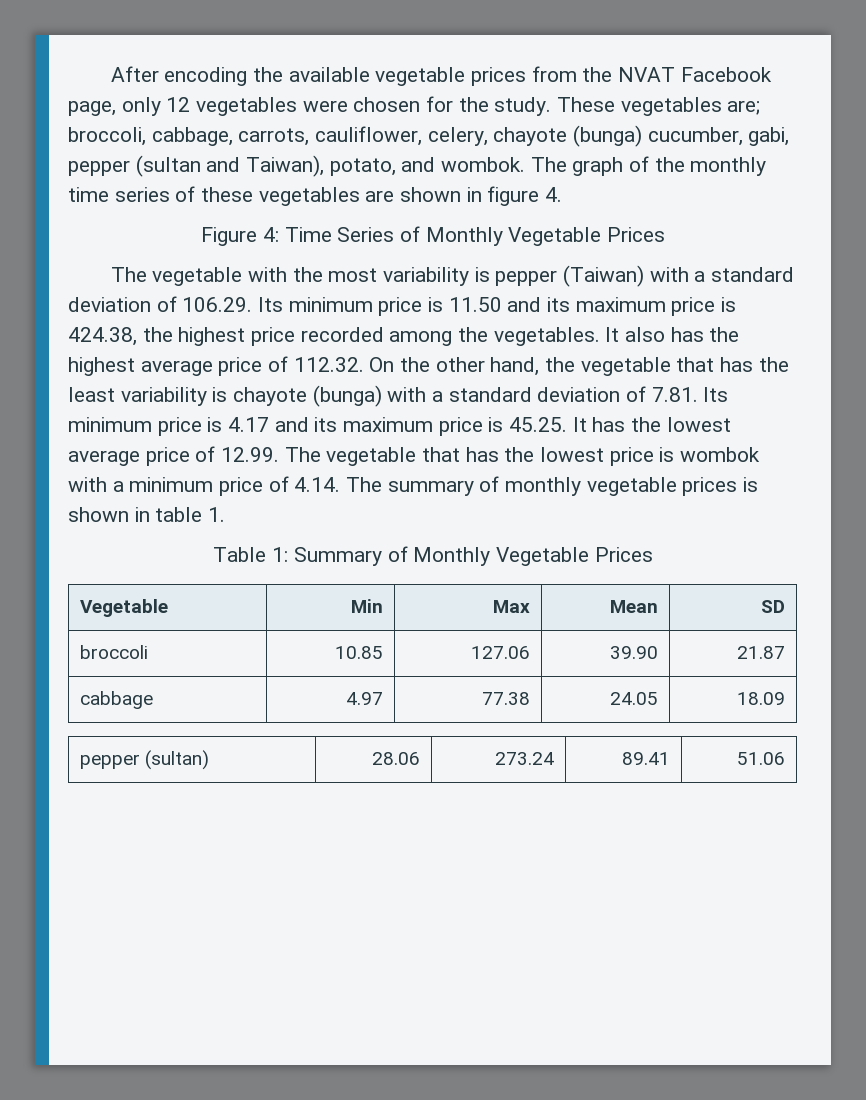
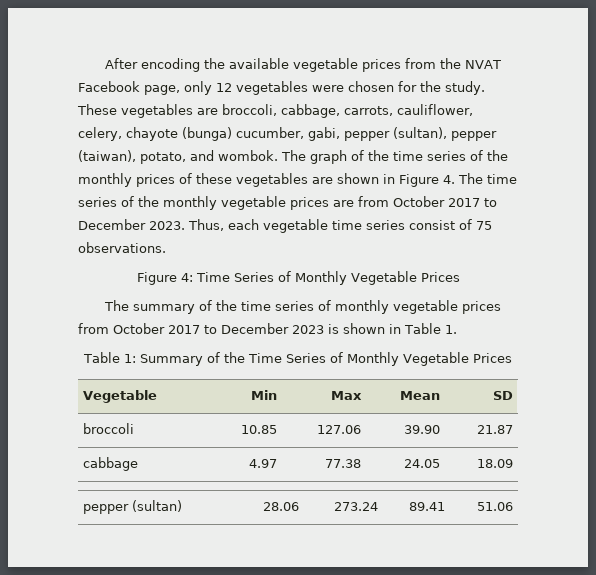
- These vegetables are; broccoli, cabbage, carrots, cauliflower, celery, chayote (bunga) cucumber, gabi, pepper (sultan and Taiwan), potato, and wombok.
+ These vegetables are broccoli, cabbage, carrots, cauliflower, celery, chayote (bunga) cucumber, gabi, pepper (sultan), pepper (taiwan), potato, and wombok.
- The graph of the monthly time series of these vegetables are shown in figure 4.
+ The graph of the time series of the monthly prices of these vegetables are shown in Figure 4. The time series of the monthly vegetable prices are from October 2017 to December 2023. Thus, each vegetable time series consist of 75 observations.
- The vegetable with the most variability is pepper (Taiwan) with a standard deviation of 106.29. Its minimum price is 11.50 and its maximum price is 424.38, the highest price recorded among the vegetables. It also has the highest average price of 112.32. On the other hand, the vegetable that has the least variability is chayote (bunga) with a standard deviation of 7.81. Its minimum price is 4.17 and its maximum price is 45.25. It has the lowest average price of 12.99. The vegetable that has the lowest price is wombok with a minimum price of 4.14. The summary of monthly vegetable prices is shown in table 1.
+ The summary of the time series of monthly vegetable prices from October 2017 to December 2023 is shown in Table 1.
- Table 1: Summary of Monthly Vegetable Prices
+ Table 1: Summary of the Time Series of Monthly Vegetable Prices

